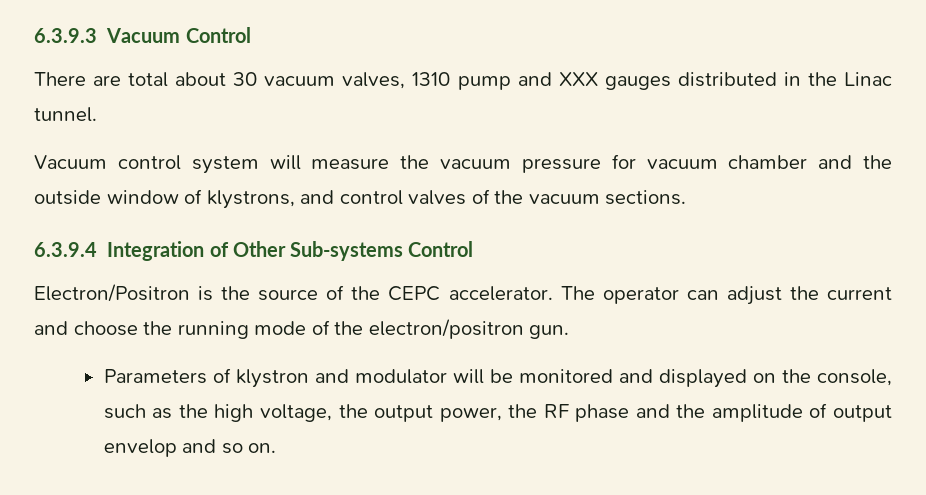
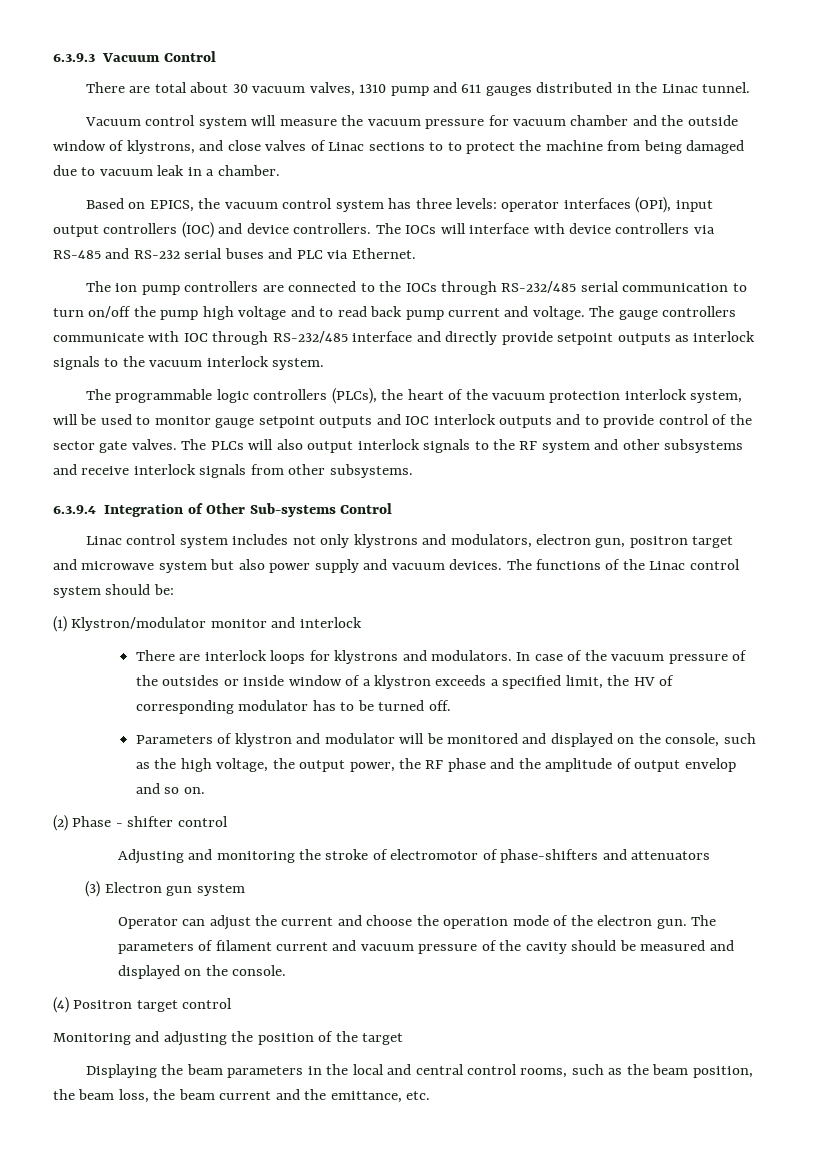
- There are total about 30 vacuum valves, 1310 pump and XXX gauges distributed in the Linac tunnel.
+ There are total about 30 vacuum valves, 1310 pump and 611 gauges distributed in the Linac tunnel.
- Vacuum control system will measure the vacuum pressure for vacuum chamber and the outside window of klystrons, and control valves of the vacuum sections.
+ Vacuum control system will measure the vacuum pressure for vacuum chamber and the outside window of klystrons, and close valves of Linac sections to to protect the machine from being damaged due to vacuum leak in a chamber.
+ Based on EPICS, the vacuum control system has three levels: operator interfaces (OPI), input output controllers (IOC) and device controllers. The IOCs will interface with device controllers via RS-485 and RS-232 serial buses and PLC via Ethernet.
+ The ion pump controllers are connected to the IOCs through RS-232/485 serial communication to turn on/off the pump high voltage and to read back pump current and voltage. The gauge controllers communicate with IOC through RS-232/485 interface and directly provide setpoint outputs as interlock signals to the vacuum interlock system.
+ The programmable logic controllers (PLCs), the heart of the vacuum protection interlock system, will be used to monitor gauge setpoint outputs and IOC interlock outputs and to provide control of the sector gate valves. The PLCs will also output interlock signals to the RF system and other subsystems and receive interlock signals from other subsystems.
- Electron/Positron is the source of the CEPC accelerator. The operator can adjust the current and choose the running mode of the electron/positron gun.
+ Linac control system includes not only klystrons and modulators, electron gun, positron target and microwave system but also power supply and vacuum devices. The functions of the Linac control system should be:
+ (1) Klystron/modulator monitor and interlock
+ There are interlock loops for klystrons and modulators. In case of the vacuum pressure of the outsides or inside window of a klystron exceeds a specified limit, the HV of corresponding modulator has to be turned off.
+ (2) Phase - shifter control
+ Adjusting and monitoring the stroke of electromotor of phase-shifters and attenuators
+ (3) Electron gun system
+ Operator can adjust the current and choose the operation mode of the electron gun. The parameters of filament current and vacuum pressure of the cavity should be measured and displayed on the console.
+ (4) Positron target control
+ Monitoring and adjusting the position of the target
+ Displaying the beam parameters in the local and central control rooms, such as the beam position, the beam loss, the beam current and the emittance, etc.

